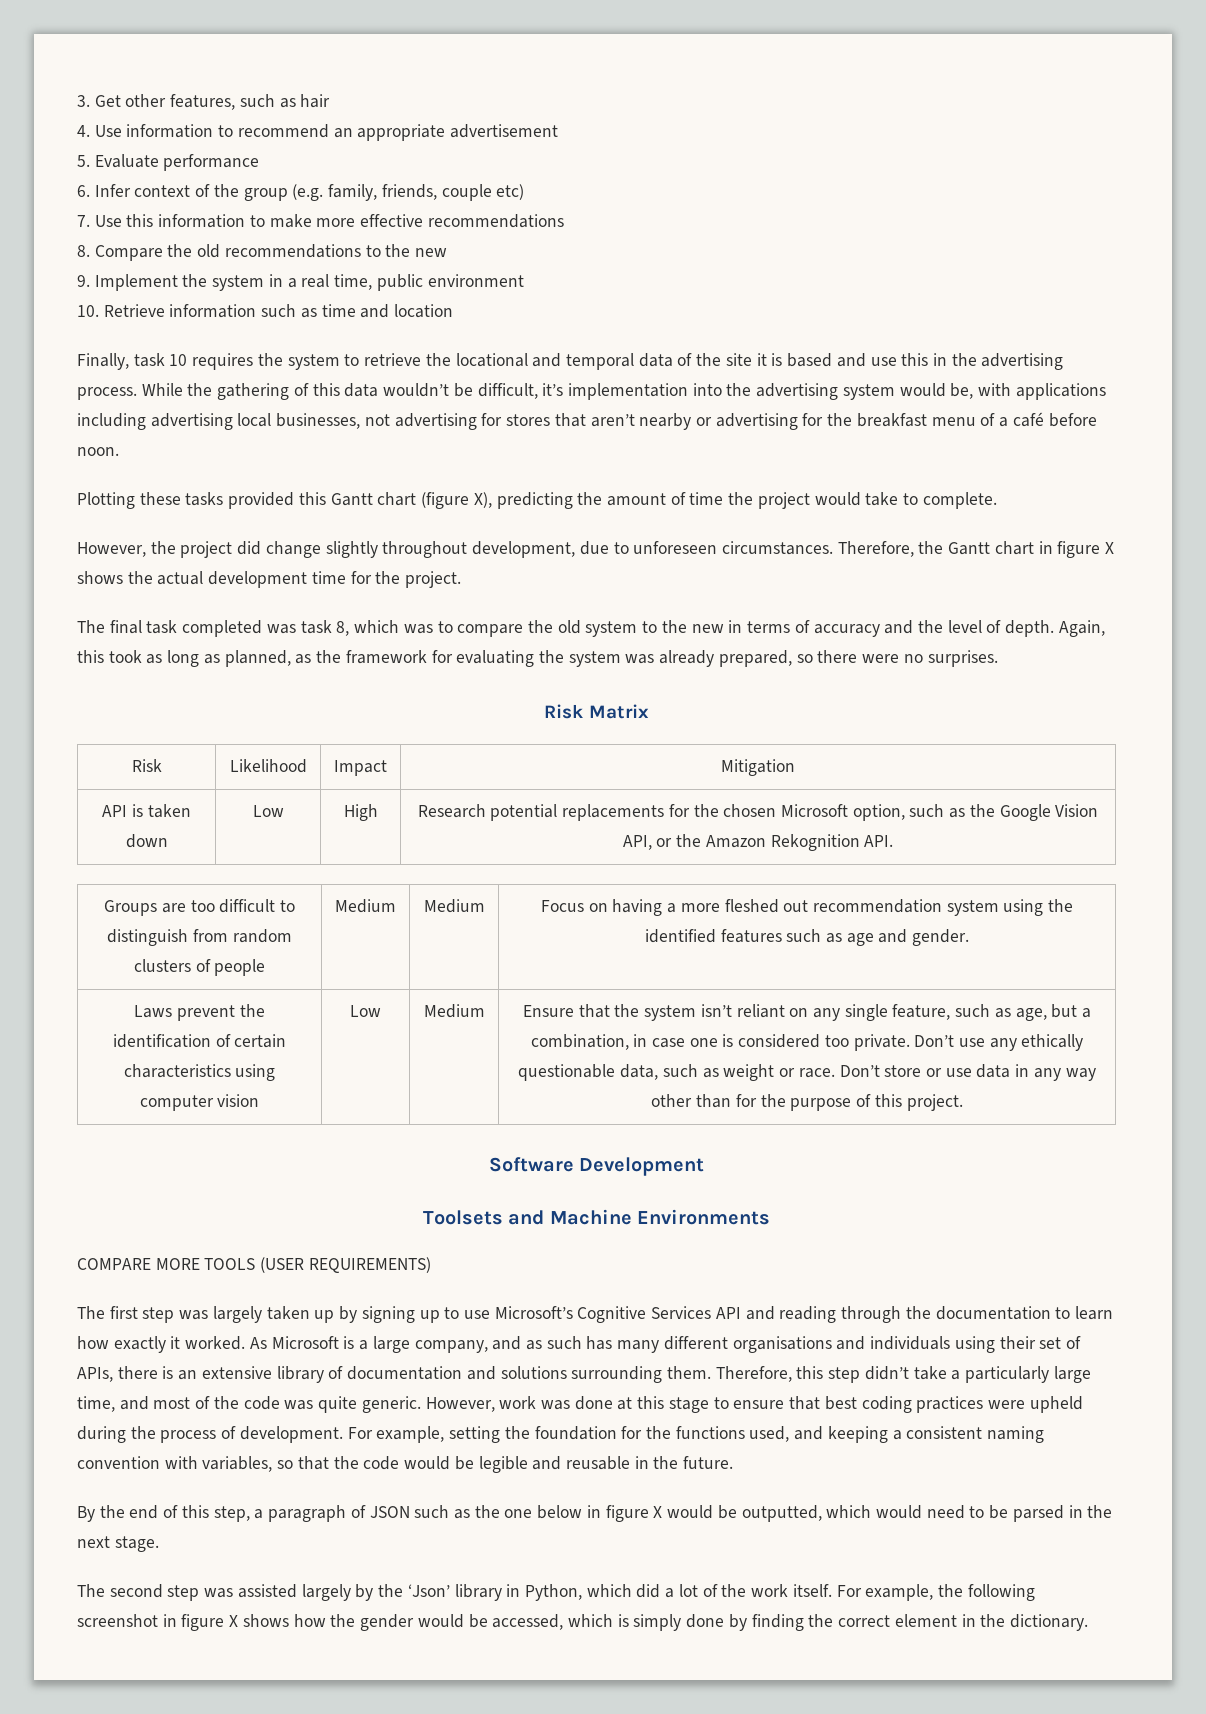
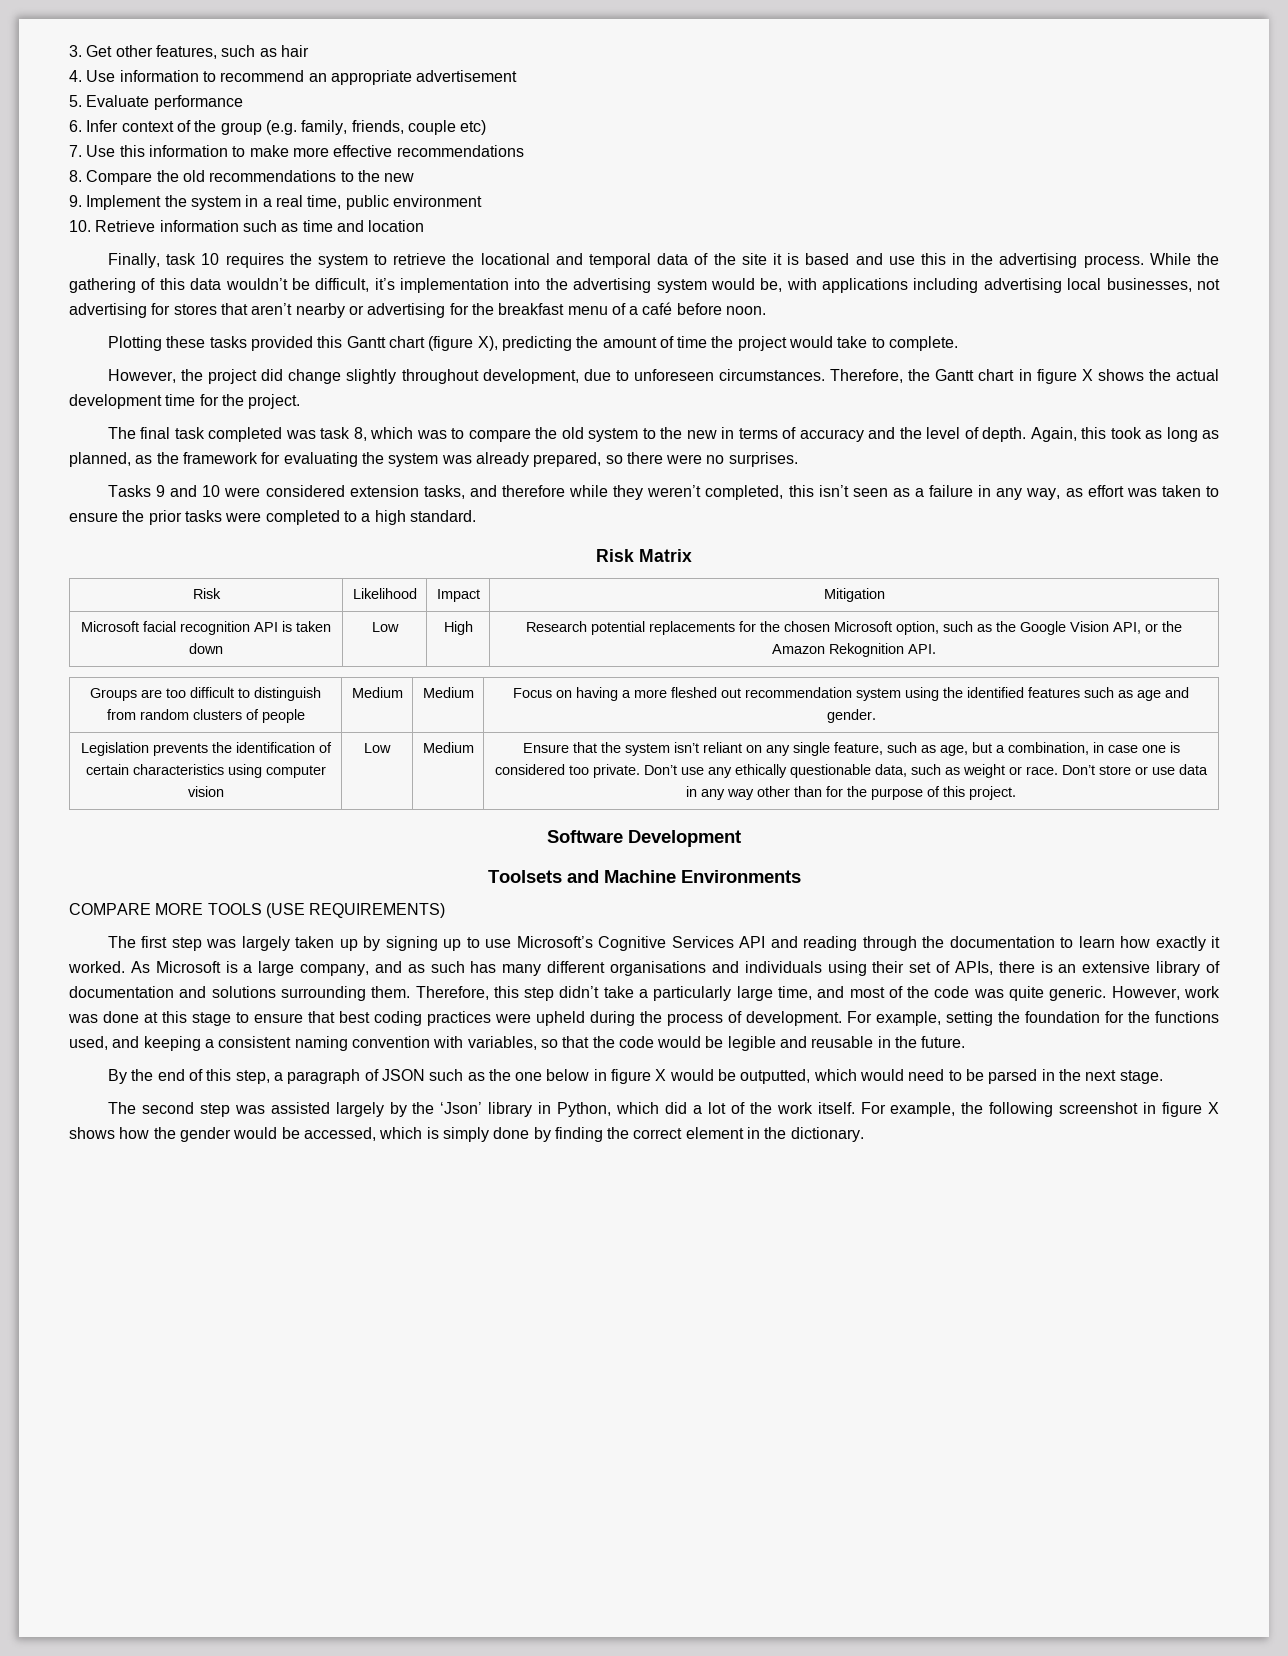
+ Tasks 9 and 10 were considered extension tasks, and therefore while they weren’t completed, this isn’t seen as a failure in any way, as effort was taken to ensure the prior tasks were completed to a high standard.
- API is taken down | Low | High | Research potential replacements for the chosen Microsoft option, such as the Google Vision API, or the Amazon Rekognition API.
+ Microsoft facial recognition API is taken down | Low | High | Research potential replacements for the chosen Microsoft option, such as the Google Vision API, or the Amazon Rekognition API.
- Laws prevent the identification of certain characteristics using computer vision
+ Legislation prevents the identification of certain characteristics using computer vision
- COMPARE MORE TOOLS (USER REQUIREMENTS)
+ COMPARE MORE TOOLS (USE REQUIREMENTS)

